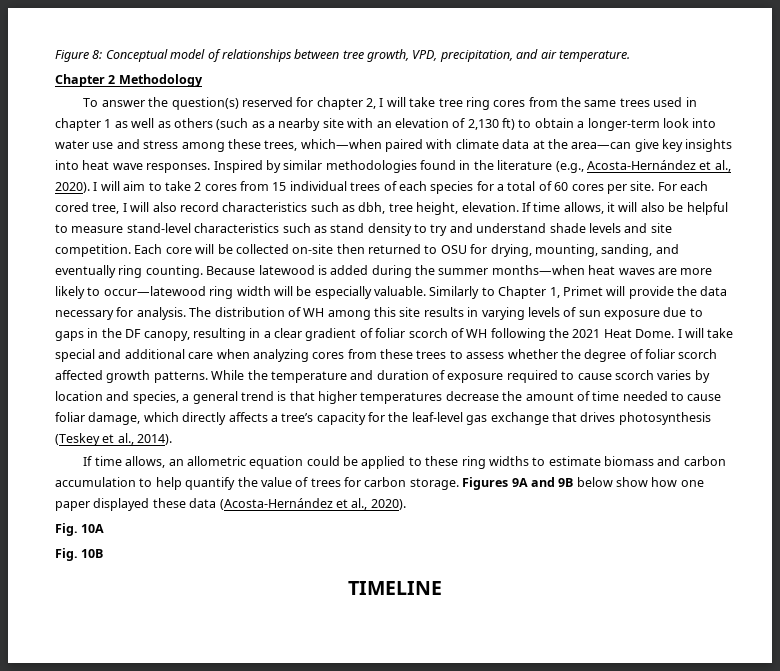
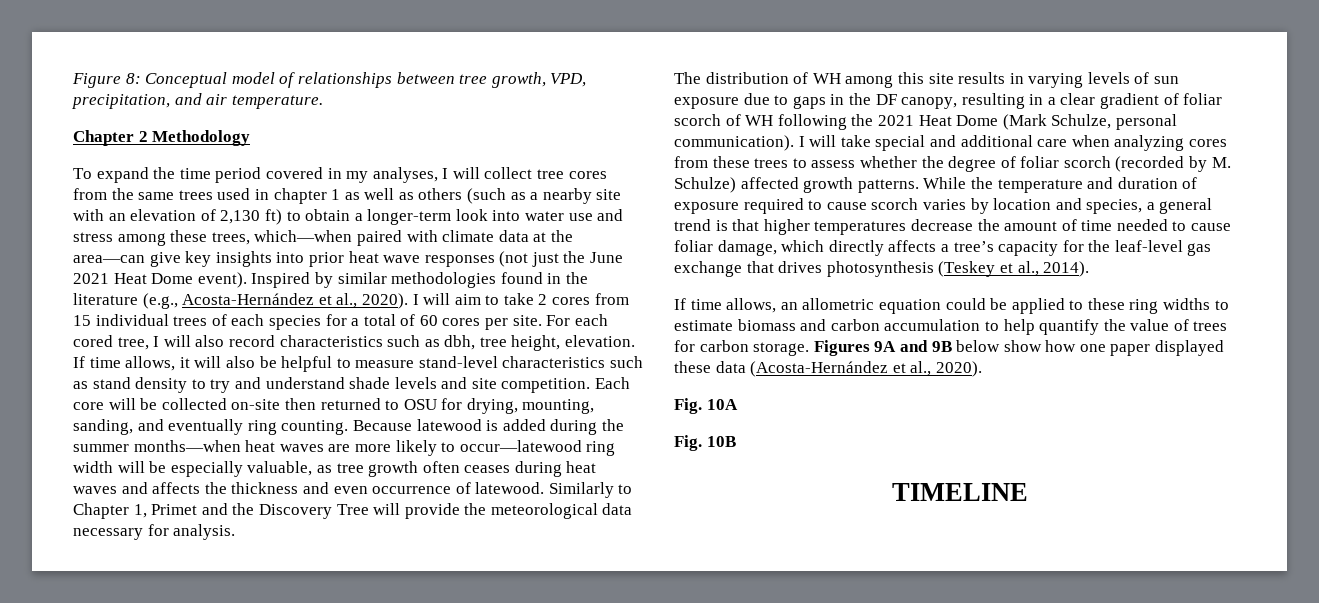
- To answer the question(s) reserved for chapter 2, I will take tree ring cores from the same trees used in chapter 1 as well as others (such as a nearby site with an elevation of 2,130 ft) to obtain a longer-term look into water use and stress among these trees, which—when paired with climate data at the area—can give key insights into heat wave responses.
+ To expand the time period covered in my analyses, I will collect tree cores from the same trees used in chapter 1 as well as others (such as a nearby site with an elevation of 2,130 ft) to obtain a longer-term look into water use and stress among these trees, which—when paired with climate data at the area—can give key insights into prior heat wave responses (not just the June 2021 Heat Dome event).
- Because latewood is added during the summer months—when heat waves are more likely to occur—latewood ring width will be especially valuable.
+ Because latewood is added during the summer months—when heat waves are more likely to occur—latewood ring width will be especially valuable, as tree growth often ceases during heat waves and affects the thickness and even occurrence of latewood.
- Similarly to Chapter 1, Primet will provide the data necessary for analysis. The distribution of WH among this site results in varying levels of sun exposure due to gaps in the DF canopy, resulting in a clear gradient of foliar scorch of WH following the 2021 Heat Dome.
+ Similarly to Chapter 1, Primet and the Discovery Tree will provide the meteorological data necessary for analysis.
+ The distribution of WH among this site results in varying levels of sun exposure due to gaps in the DF canopy, resulting in a clear gradient of foliar scorch of WH following the 2021 Heat Dome (Mark Schulze, personal communication).
- I will take special and additional care when analyzing cores from these trees to assess whether the degree of foliar scorch affected growth patterns.
+ I will take special and additional care when analyzing cores from these trees to assess whether the degree of foliar scorch (recorded by M. Schulze) affected growth patterns.

